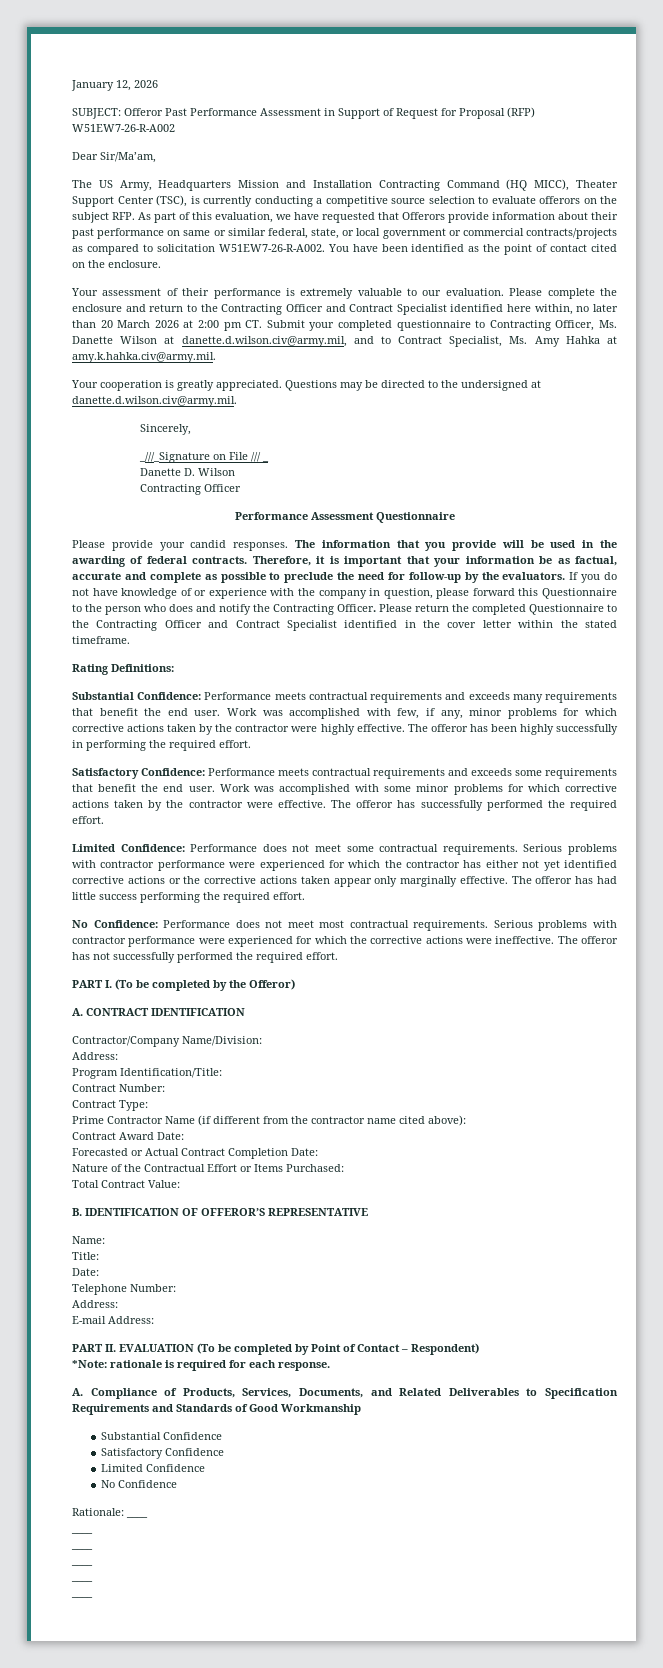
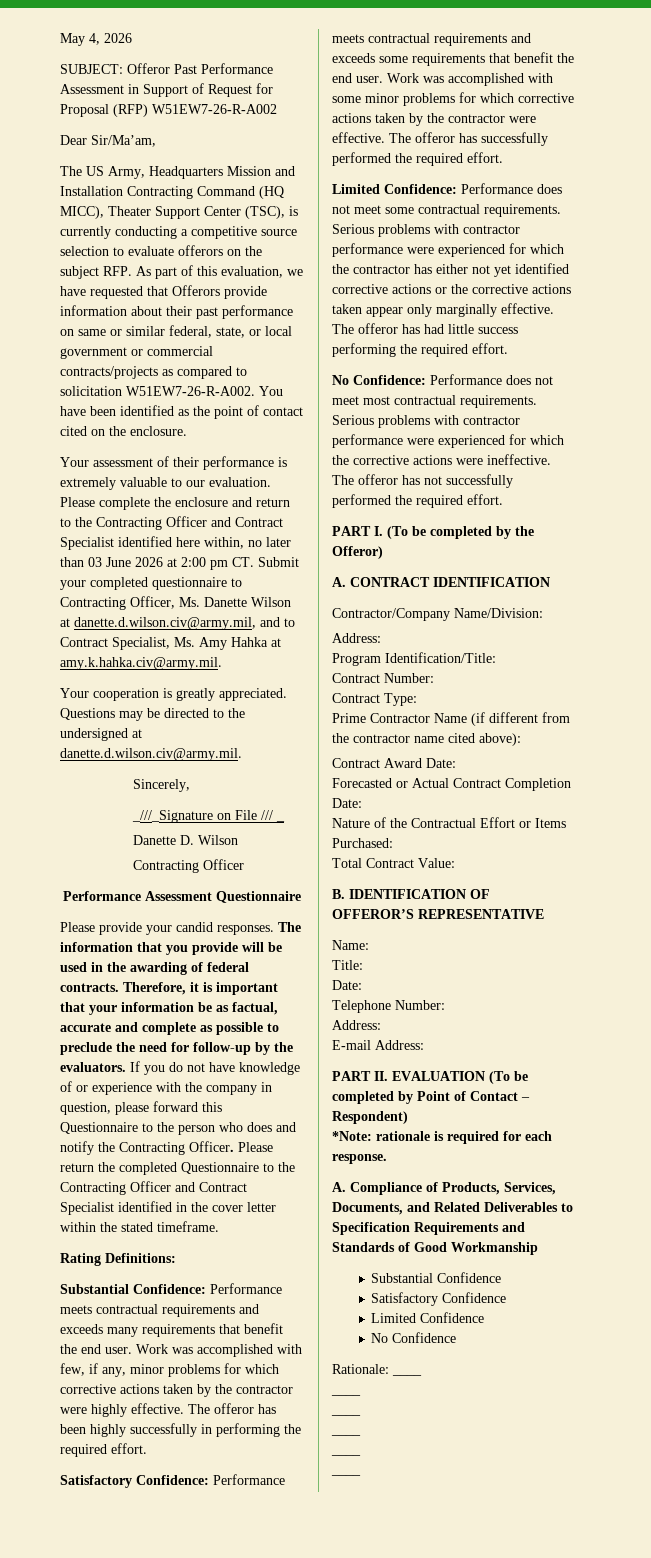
- January 12, 2026
+ May 4, 2026
- Please complete the enclosure and return to the Contracting Officer and Contract Specialist identified here within, no later than 20 March 2026 at 2:00 pm CT. Submit your completed questionnaire to Contracting Officer, Ms. Danette Wilson at danette.d.wilson.civ@army.mil, and to Contract Specialist, Ms. Amy Hahka at amy.k.hahka.civ@army.mil.
+ Please complete the enclosure and return to the Contracting Officer and Contract Specialist identified here within, no later than 03 June 2026 at 2:00 pm CT. Submit your completed questionnaire to Contracting Officer, Ms. Danette Wilson at danette.d.wilson.civ@army.mil, and to Contract Specialist, Ms. Amy Hahka at amy.k.hahka.civ@army.mil.

